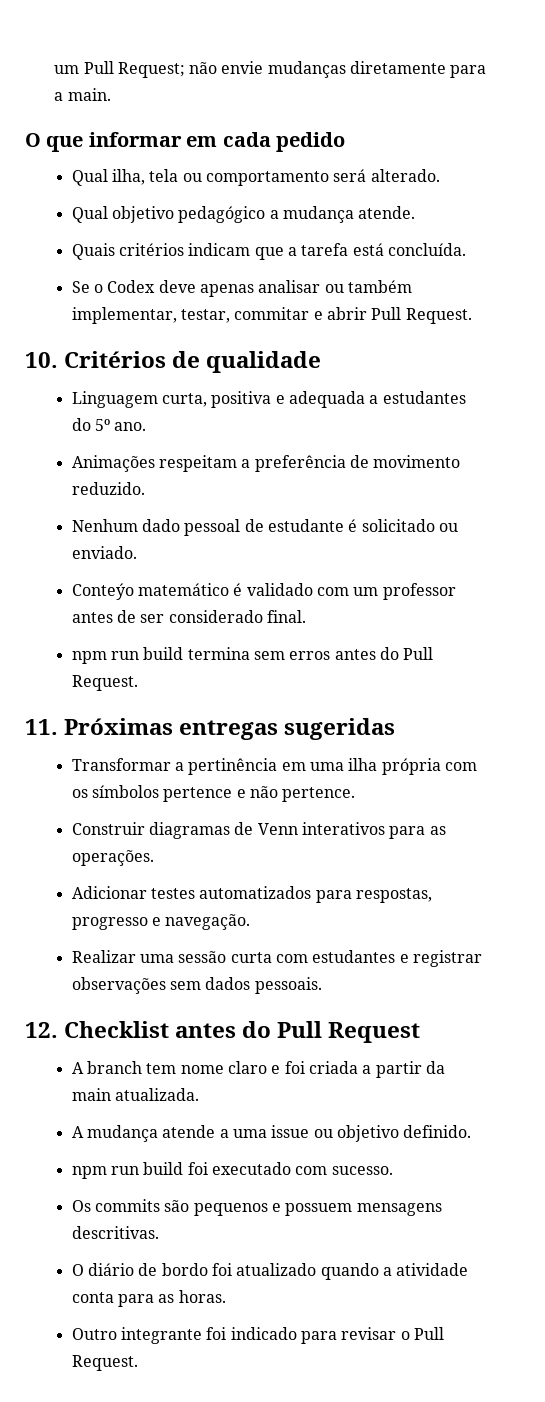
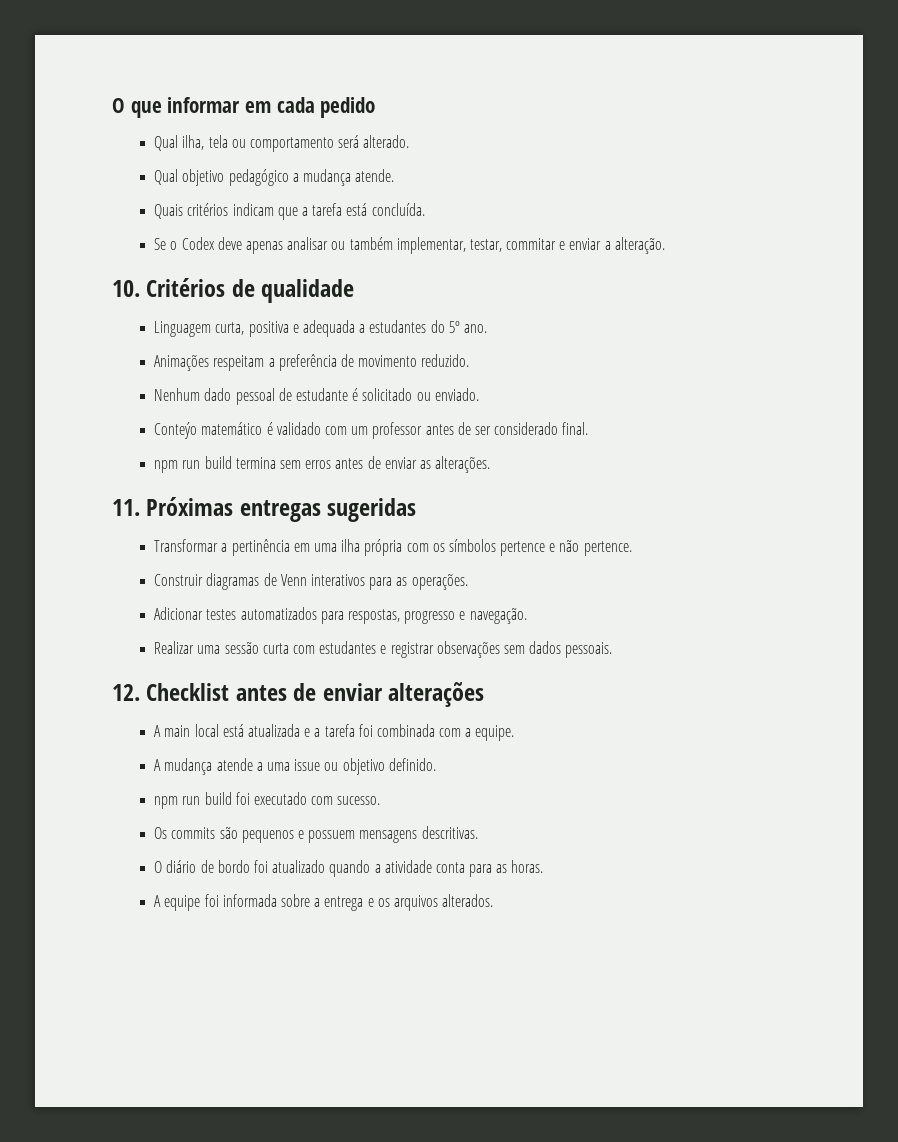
- um Pull Request; não envie mudanças diretamente para a main.
- Se o Codex deve apenas analisar ou também implementar, testar, commitar e abrir Pull Request.
+ Se o Codex deve apenas analisar ou também implementar, testar, commitar e enviar a alteração.
- npm run build termina sem erros antes do Pull Request.
+ npm run build termina sem erros antes de enviar as alterações.
- 12. Checklist antes do Pull Request
- A branch tem nome claro e foi criada a partir da main atualizada.
+ 12. Checklist antes de enviar alterações
+ A main local está atualizada e a tarefa foi combinada com a equipe.
- Outro integrante foi indicado para revisar o Pull Request.
+ A equipe foi informada sobre a entrega e os arquivos alterados.

